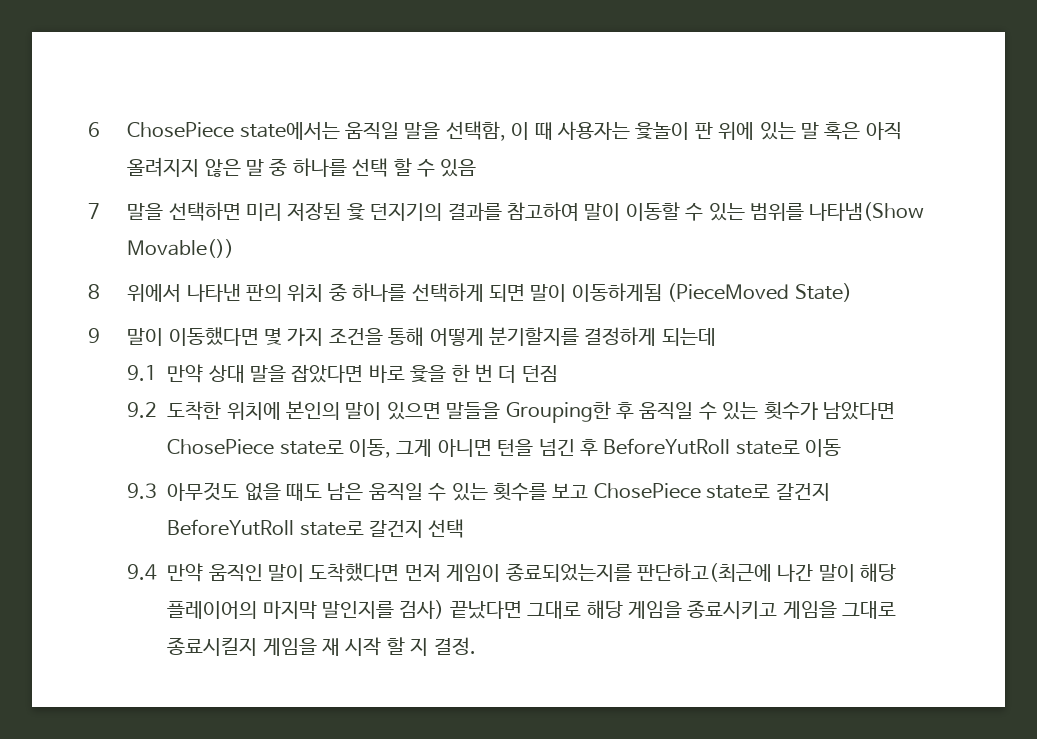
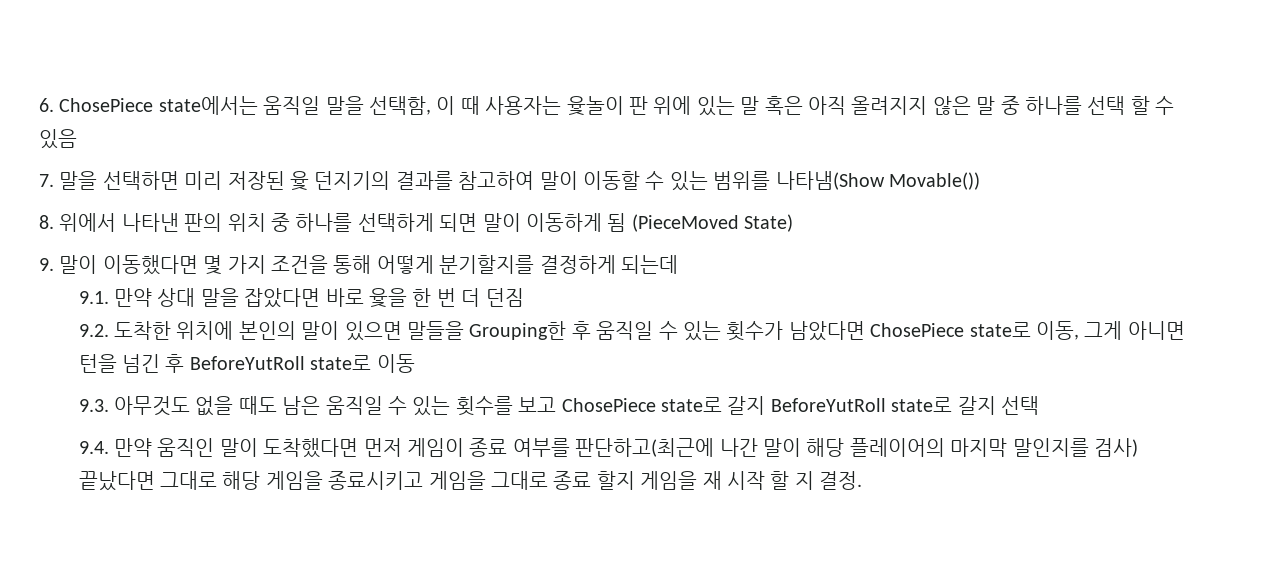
- 6 ChosePiece state에서는 움직일 말을 선택함, 이 때 사용자는 윷놀이 판 위에 있는 말 혹은 아직 올려지지 않은 말 중 하나를 선택 할 수 있음
+ 6. ChosePiece state에서는 움직일 말을 선택함, 이 때 사용자는 윷놀이 판 위에 있는 말 혹은 아직 올려지지 않은 말 중 하나를 선택 할 수 있음
- 7 말을 선택하면 미리 저장된 윷 던지기의 결과를 참고하여 말이 이동할 수 있는 범위를 나타냄(Show Movable())
+ 7. 말을 선택하면 미리 저장된 윷 던지기의 결과를 참고하여 말이 이동할 수 있는 범위를 나타냄(Show Movable())
- 8 위에서 나타낸 판의 위치 중 하나를 선택하게 되면 말이 이동하게됨 (PieceMoved State)
+ 8. 위에서 나타낸 판의 위치 중 하나를 선택하게 되면 말이 이동하게 됨 (PieceMoved State)
- 9 말이 이동했다면 몇 가지 조건을 통해 어떻게 분기할지를 결정하게 되는데
+ 9. 말이 이동했다면 몇 가지 조건을 통해 어떻게 분기할지를 결정하게 되는데
- 9.1 만약 상대 말을 잡았다면 바로 윷을 한 번 더 던짐
+ 9.1. 만약 상대 말을 잡았다면 바로 윷을 한 번 더 던짐
- 9.2 도착한 위치에 본인의 말이 있으면 말들을 Grouping한 후 움직일 수 있는 횟수가 남았다면 ChosePiece state로 이동, 그게 아니면 턴을 넘긴 후 BeforeYutRoll state로 이동
+ 9.2. 도착한 위치에 본인의 말이 있으면 말들을 Grouping한 후 움직일 수 있는 횟수가 남았다면 ChosePiece state로 이동, 그게 아니면 턴을 넘긴 후 BeforeYutRoll state로 이동
- 9.3 아무것도 없을 때도 남은 움직일 수 있는 횟수를 보고 ChosePiece state로 갈건지 BeforeYutRoll state로 갈건지 선택
+ 9.3. 아무것도 없을 때도 남은 움직일 수 있는 횟수를 보고 ChosePiece state로 갈지 BeforeYutRoll state로 갈지 선택
- 9.4 만약 움직인 말이 도착했다면 먼저 게임이 종료되었는지를 판단하고(최근에 나간 말이 해당 플레이어의 마지막 말인지를 검사) 끝났다면 그대로 해당 게임을 종료시키고 게임을 그대로 종료시킬지 게임을 재 시작 할 지 결정.
+ 9.4. 만약 움직인 말이 도착했다면 먼저 게임이 종료 여부를 판단하고(최근에 나간 말이 해당 플레이어의 마지막 말인지를 검사) 끝났다면 그대로 해당 게임을 종료시키고 게임을 그대로 종료 할지 게임을 재 시작 할 지 결정.

